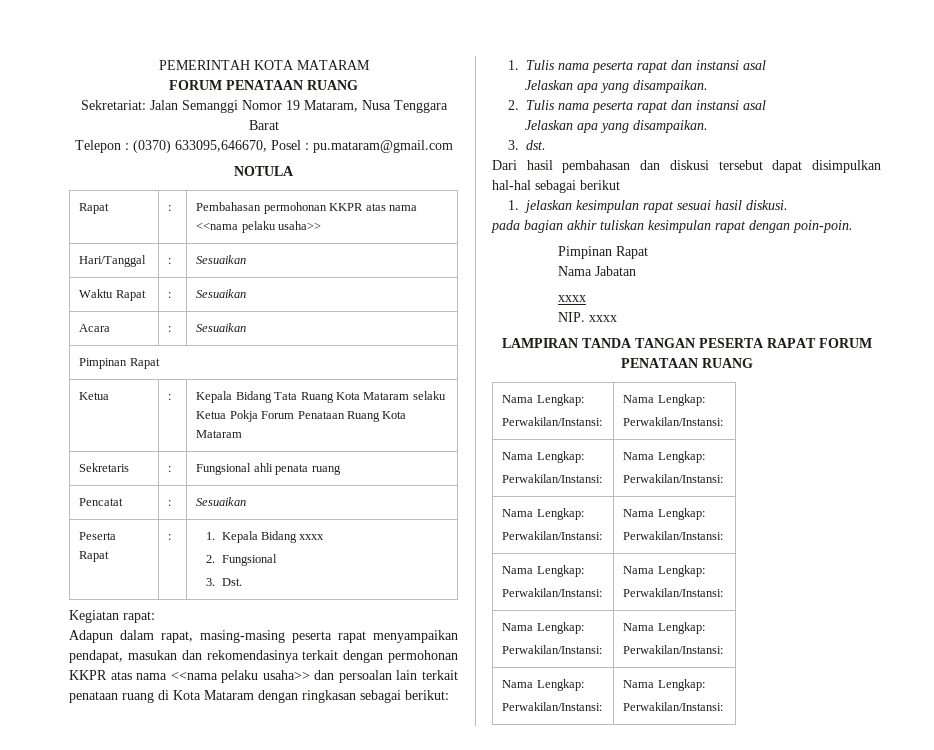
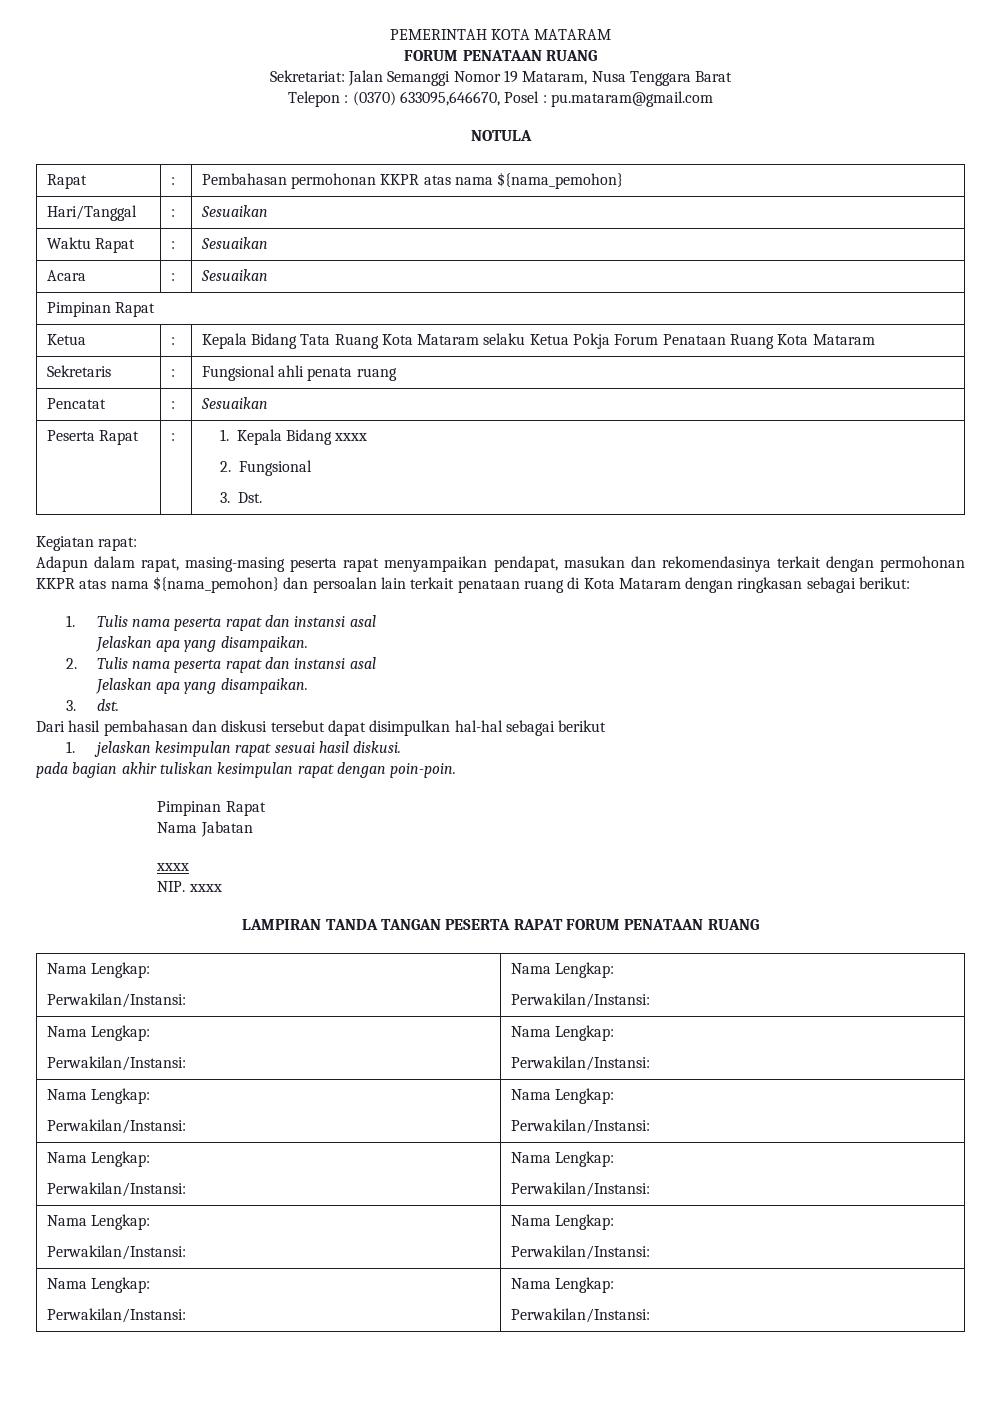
- Rapat | : | Pembahasan permohonan KKPR atas nama <<nama pelaku usaha>>
+ Rapat | : | Pembahasan permohonan KKPR atas nama ${nama_pemohon}
- Adapun dalam rapat, masing-masing peserta rapat menyampaikan pendapat, masukan dan rekomendasinya terkait dengan permohonan KKPR atas nama <<nama pelaku usaha>> dan persoalan lain terkait penataan ruang di Kota Mataram dengan ringkasan sebagai berikut:
+ Adapun dalam rapat, masing-masing peserta rapat menyampaikan pendapat, masukan dan rekomendasinya terkait dengan permohonan KKPR atas nama ${nama_pemohon} dan persoalan lain terkait penataan ruang di Kota Mataram dengan ringkasan sebagai berikut:

